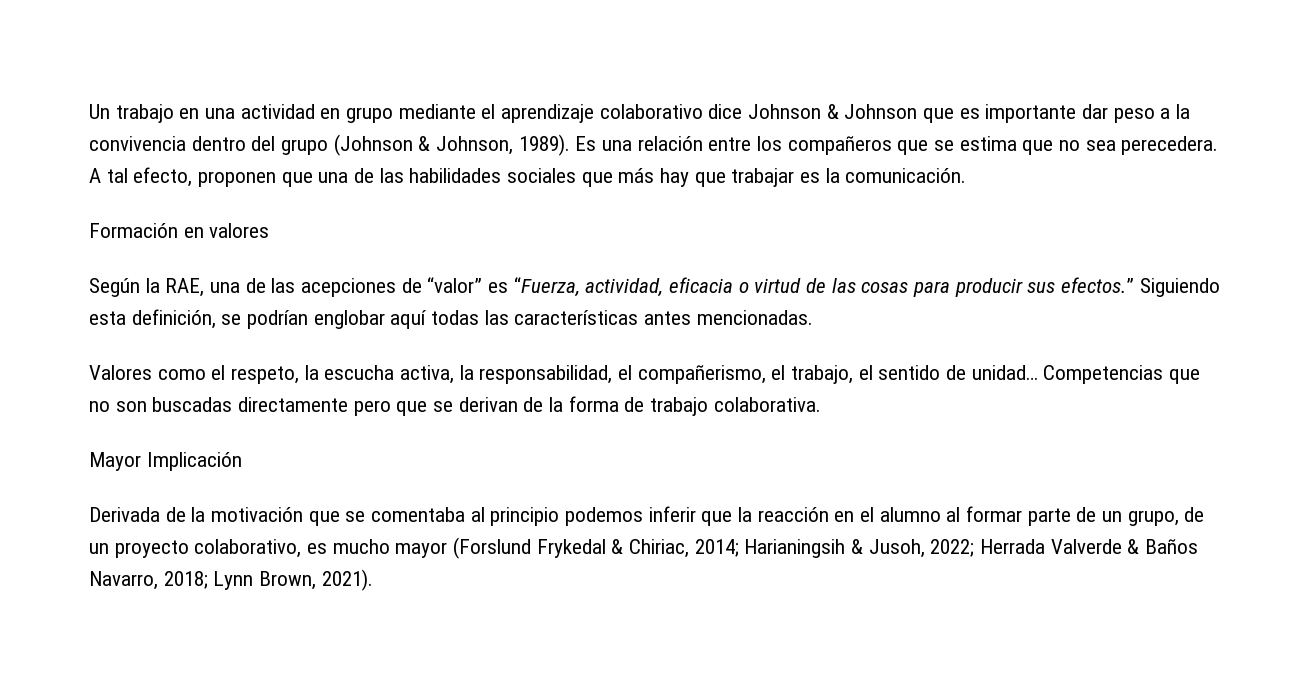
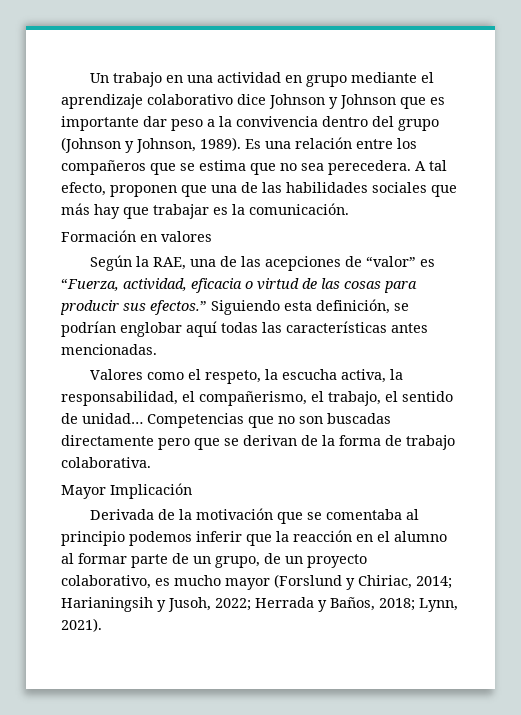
- Un trabajo en una actividad en grupo mediante el aprendizaje colaborativo dice Johnson & Johnson que es importante dar peso a la convivencia dentro del grupo (Johnson & Johnson, 1989).
+ Un trabajo en una actividad en grupo mediante el aprendizaje colaborativo dice Johnson y Johnson que es importante dar peso a la convivencia dentro del grupo (Johnson y Johnson, 1989).
- Derivada de la motivación que se comentaba al principio podemos inferir que la reacción en el alumno al formar parte de un grupo, de un proyecto colaborativo, es mucho mayor (Forslund Frykedal & Chiriac, 2014; Harianingsih & Jusoh, 2022; Herrada Valverde & Baños Navarro, 2018; Lynn Brown, 2021).
+ Derivada de la motivación que se comentaba al principio podemos inferir que la reacción en el alumno al formar parte de un grupo, de un proyecto colaborativo, es mucho mayor (Forslund y Chiriac, 2014; Harianingsih y Jusoh, 2022; Herrada y Baños, 2018; Lynn, 2021).

